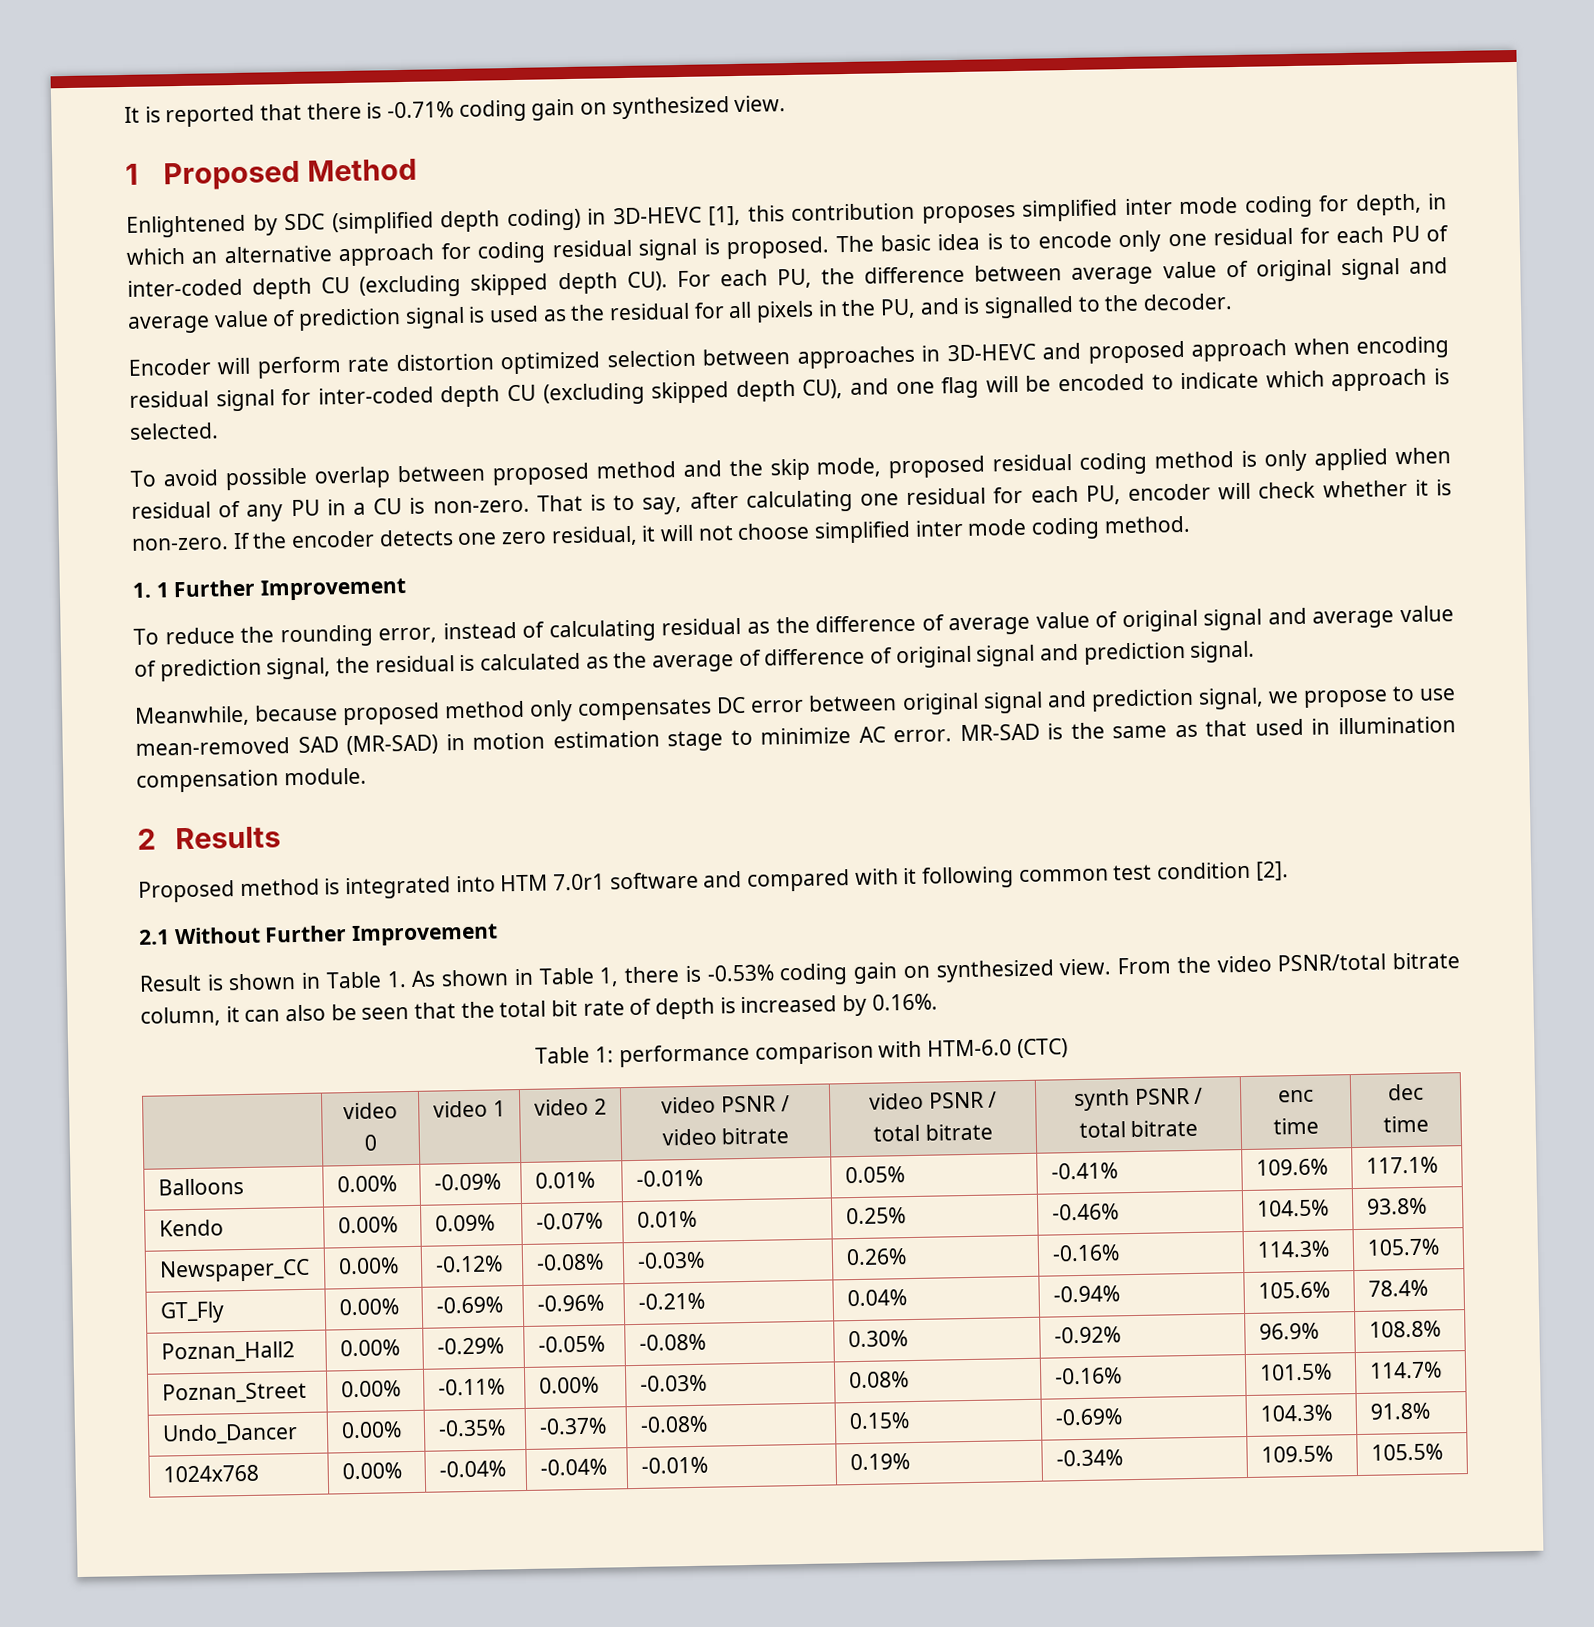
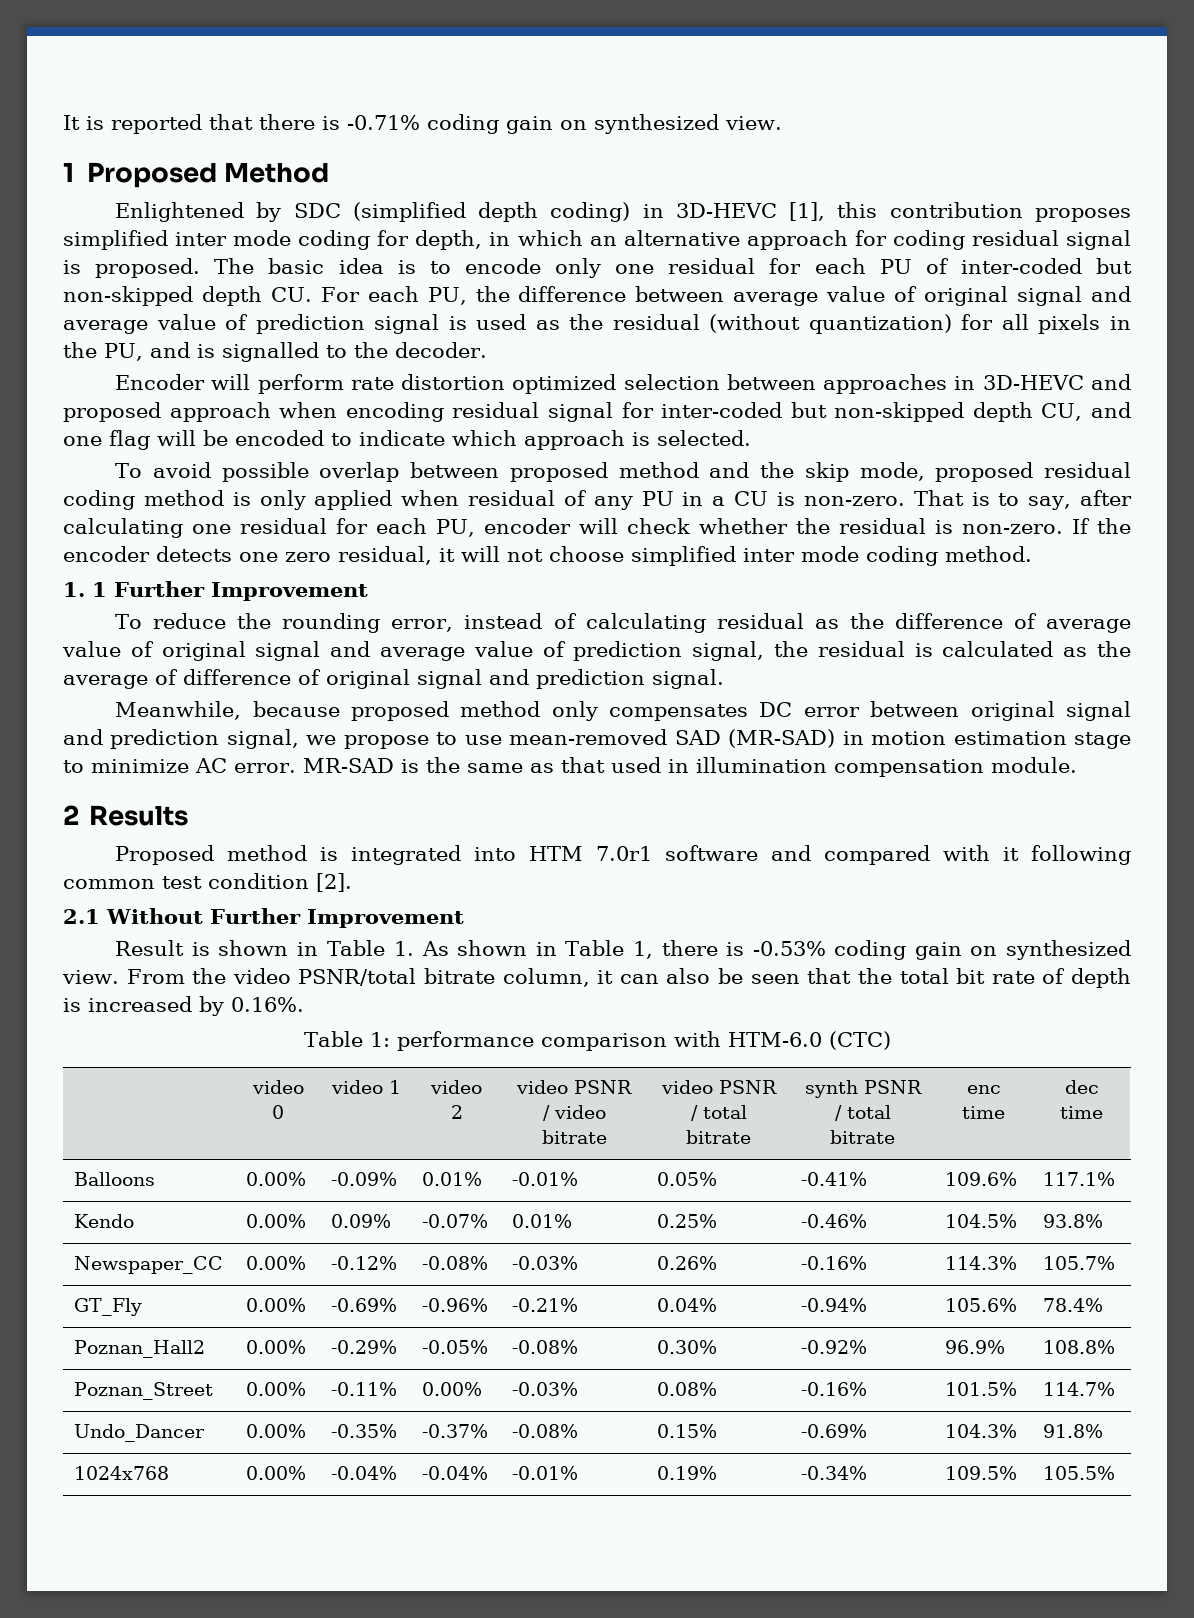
- The basic idea is to encode only one residual for each PU of inter-coded depth CU (excluding skipped depth CU). For each PU, the difference between average value of original signal and average value of prediction signal is used as the residual for all pixels in the PU, and is signalled to the decoder.
+ The basic idea is to encode only one residual for each PU of inter-coded but non-skipped depth CU. For each PU, the difference between average value of original signal and average value of prediction signal is used as the residual (without quantization) for all pixels in the PU, and is signalled to the decoder.
- Encoder will perform rate distortion optimized selection between approaches in 3D-HEVC and proposed approach when encoding residual signal for inter-coded depth CU (excluding skipped depth CU), and one flag will be encoded to indicate which approach is selected.
+ Encoder will perform rate distortion optimized selection between approaches in 3D-HEVC and proposed approach when encoding residual signal for inter-coded but non-skipped depth CU, and one flag will be encoded to indicate which approach is selected.
- That is to say, after calculating one residual for each PU, encoder will check whether it is non-zero.
+ That is to say, after calculating one residual for each PU, encoder will check whether the residual is non-zero.

